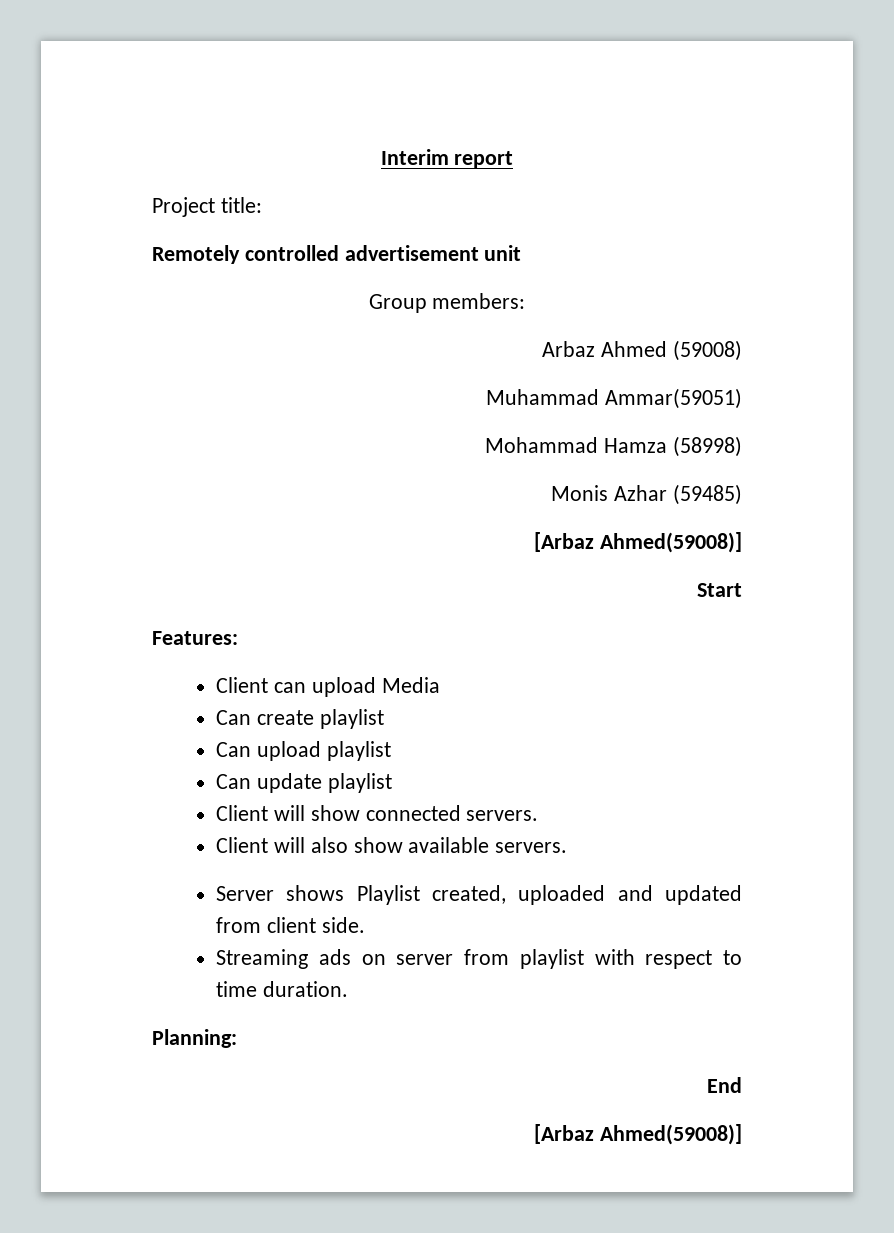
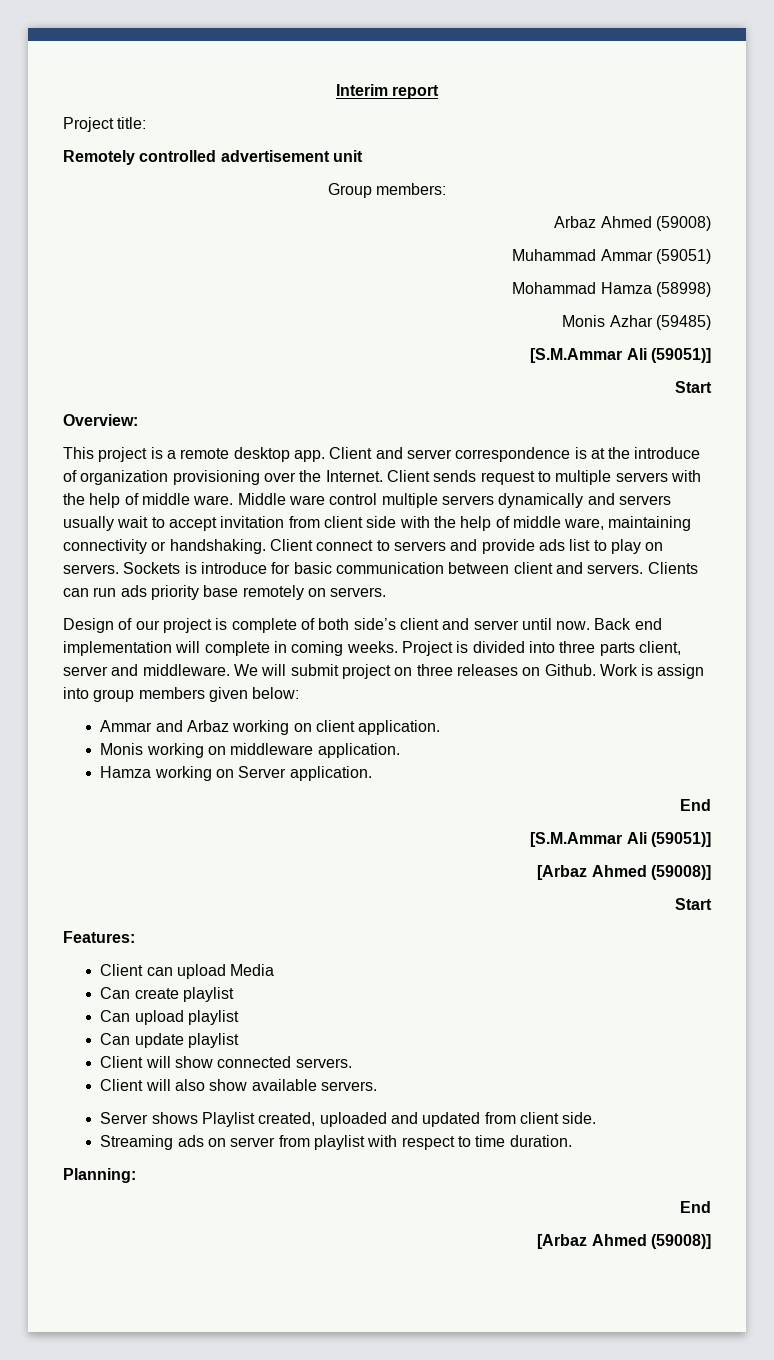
- Muhammad Ammar(59051)
+ Muhammad Ammar (59051)
  Monis Azhar (59485)
- [Arbaz Ahmed(59008)]
+ [S.M.Ammar Ali (59051)]
+ Start
+ Overview:
+ This project is a remote desktop app. Client and server correspondence is at the introduce of organization provisioning over the Internet. Client sends request to multiple servers with the help of middle ware. Middle ware control multiple servers dynamically and servers usually wait to accept invitation from client side with the help of middle ware, maintaining connectivity or handshaking. Client connect to servers and provide ads list to play on servers. Sockets is introduce for basic communication between client and servers. Clients can run ads priority base remotely on servers.
+ Design of our project is complete of both side’s client and server until now. Back end implementation will complete in coming weeks. Project is divided into three parts client, server and middleware. We will submit project on three releases on Github. Work is assign into group members given below:
+ Ammar and Arbaz working on client application.
+ Monis working on middleware application.
+ Hamza working on Server application.
+ End
+ [S.M.Ammar Ali (59051)]
+ [Arbaz Ahmed (59008)]
  Planning:
  End
- [Arbaz Ahmed(59008)]
+ [Arbaz Ahmed (59008)]

